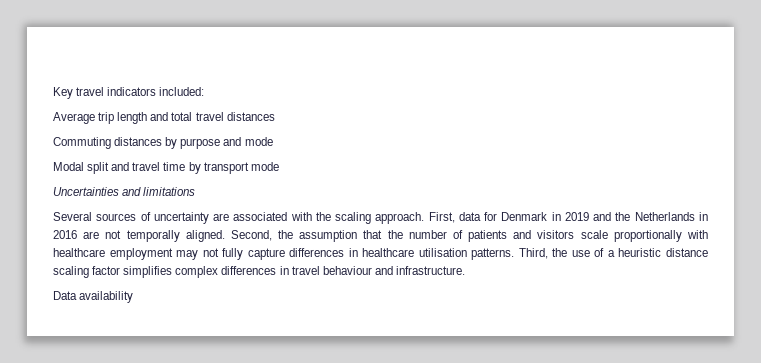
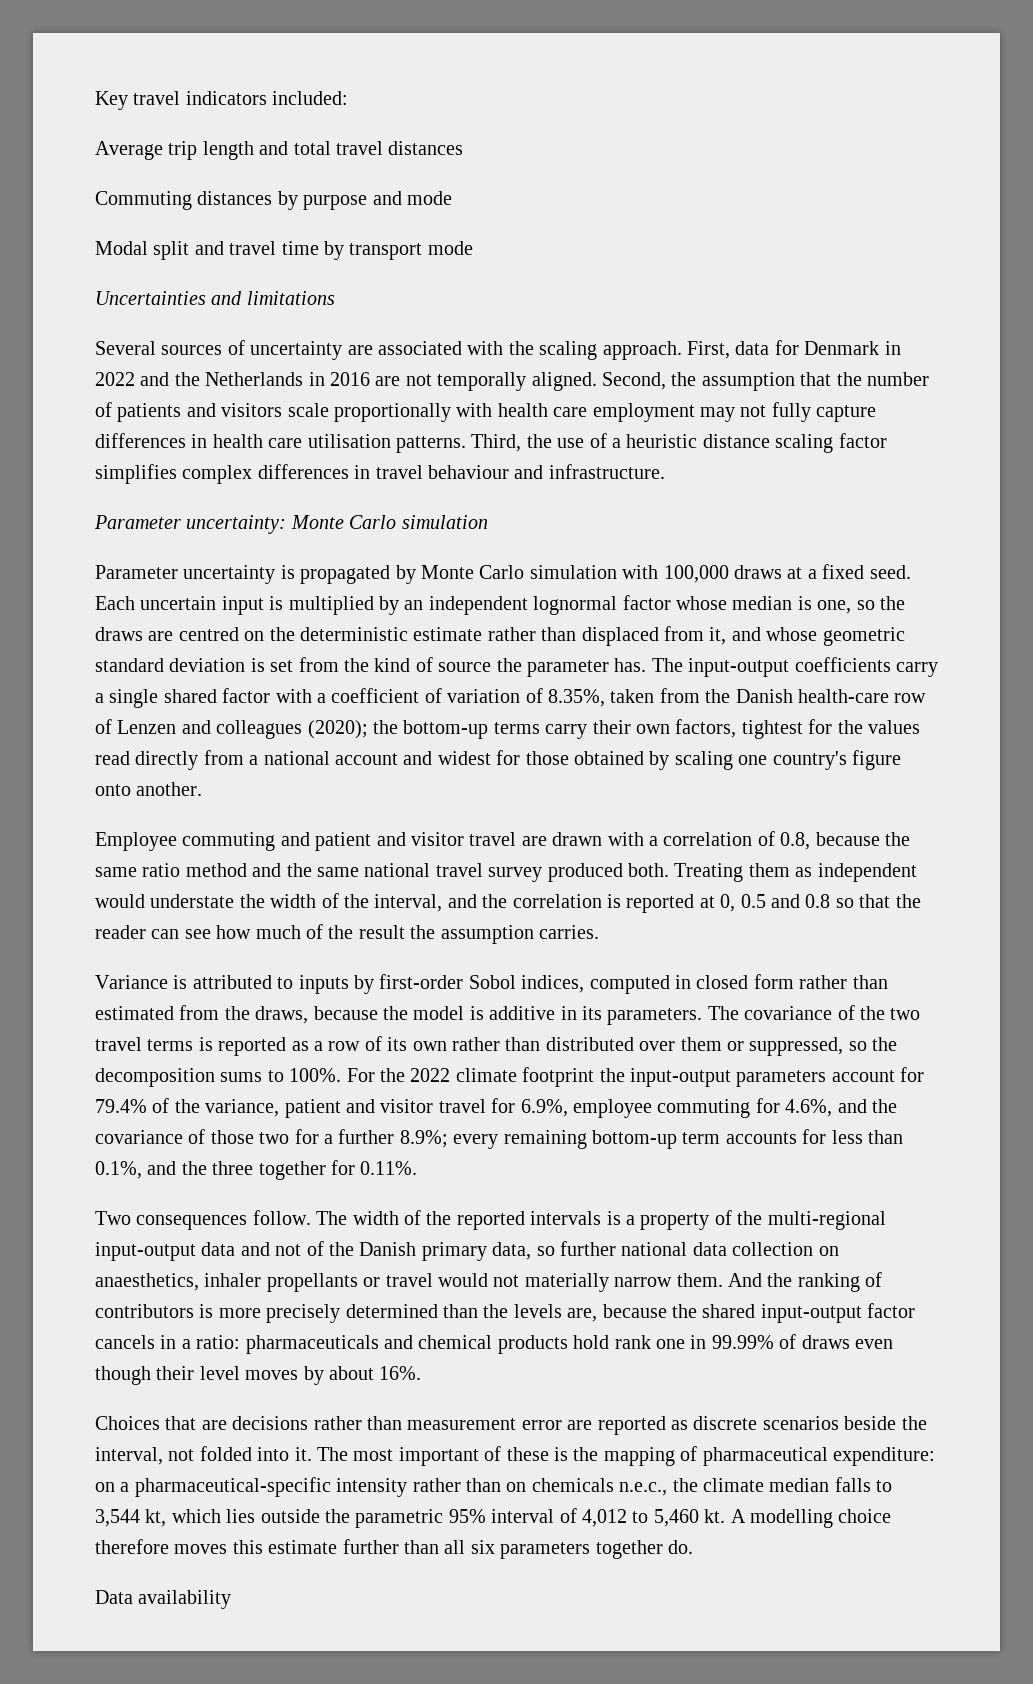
- First, data for Denmark in 2019 and the Netherlands in 2016 are not temporally aligned.
+ First, data for Denmark in 2022 and the Netherlands in 2016 are not temporally aligned.
- Second, the assumption that the number of patients and visitors scale proportionally with healthcare employment may not fully capture differences in healthcare utilisation patterns.
+ Second, the assumption that the number of patients and visitors scale proportionally with health care employment may not fully capture differences in health care utilisation patterns.
+ Parameter uncertainty: Monte Carlo simulation
+ Parameter uncertainty is propagated by Monte Carlo simulation with 100,000 draws at a fixed seed. Each uncertain input is multiplied by an independent lognormal factor whose median is one, so the draws are centred on the deterministic estimate rather than displaced from it, and whose geometric standard deviation is set from the kind of source the parameter has. The input-output coefficients carry a single shared factor with a coefficient of variation of 8.35%, taken from the Danish health-care row of Lenzen and colleagues (2020); the bottom-up terms carry their own factors, tightest for the values read directly from a national account and widest for those obtained by scaling one country's figure onto another.
+ Employee commuting and patient and visitor travel are drawn with a correlation of 0.8, because the same ratio method and the same national travel survey produced both. Treating them as independent would understate the width of the interval, and the correlation is reported at 0, 0.5 and 0.8 so that the reader can see how much of the result the assumption carries.
+ Variance is attributed to inputs by first-order Sobol indices, computed in closed form rather than estimated from the draws, because the model is additive in its parameters. The covariance of the two travel terms is reported as a row of its own rather than distributed over them or suppressed, so the decomposition sums to 100%. For the 2022 climate footprint the input-output parameters account for 79.4% of the variance, patient and visitor travel for 6.9%, employee commuting for 4.6%, and the covariance of those two for a further 8.9%; every remaining bottom-up term accounts for less than 0.1%, and the three together for 0.11%.
+ Two consequences follow. The width of the reported intervals is a property of the multi-regional input-output data and not of the Danish primary data, so further national data collection on anaesthetics, inhaler propellants or travel would not materially narrow them. And the ranking of contributors is more precisely determined than the levels are, because the shared input-output factor cancels in a ratio: pharmaceuticals and chemical products hold rank one in 99.99% of draws even though their level moves by about 16%.
+ Choices that are decisions rather than measurement error are reported as discrete scenarios beside the interval, not folded into it. The most important of these is the mapping of pharmaceutical expenditure: on a pharmaceutical-specific intensity rather than on chemicals n.e.c., the climate median falls to 3,544 kt, which lies outside the parametric 95% interval of 4,012 to 5,460 kt. A modelling choice therefore moves this estimate further than all six parameters together do.

